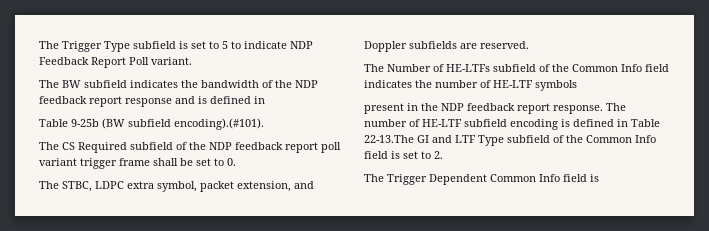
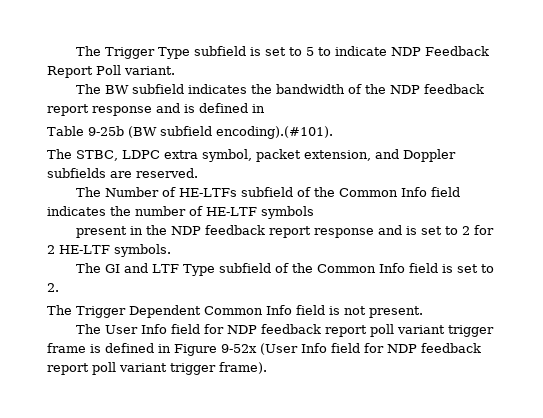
- The CS Required subfield of the NDP feedback report poll variant trigger frame shall be set to 0.
- present in the NDP feedback report response. The number of HE-LTF subfield encoding is defined in Table 22-13.The GI and LTF Type subfield of the Common Info field is set to 2.
+ present in the NDP feedback report response and is set to 2 for 2 HE-LTF symbols.
+ The GI and LTF Type subfield of the Common Info field is set to 2.
- The Trigger Dependent Common Info field is
+ The Trigger Dependent Common Info field is not present.
+ The User Info field for NDP feedback report poll variant trigger frame is defined in Figure 9-52x (User Info field for NDP feedback report poll variant trigger frame).

